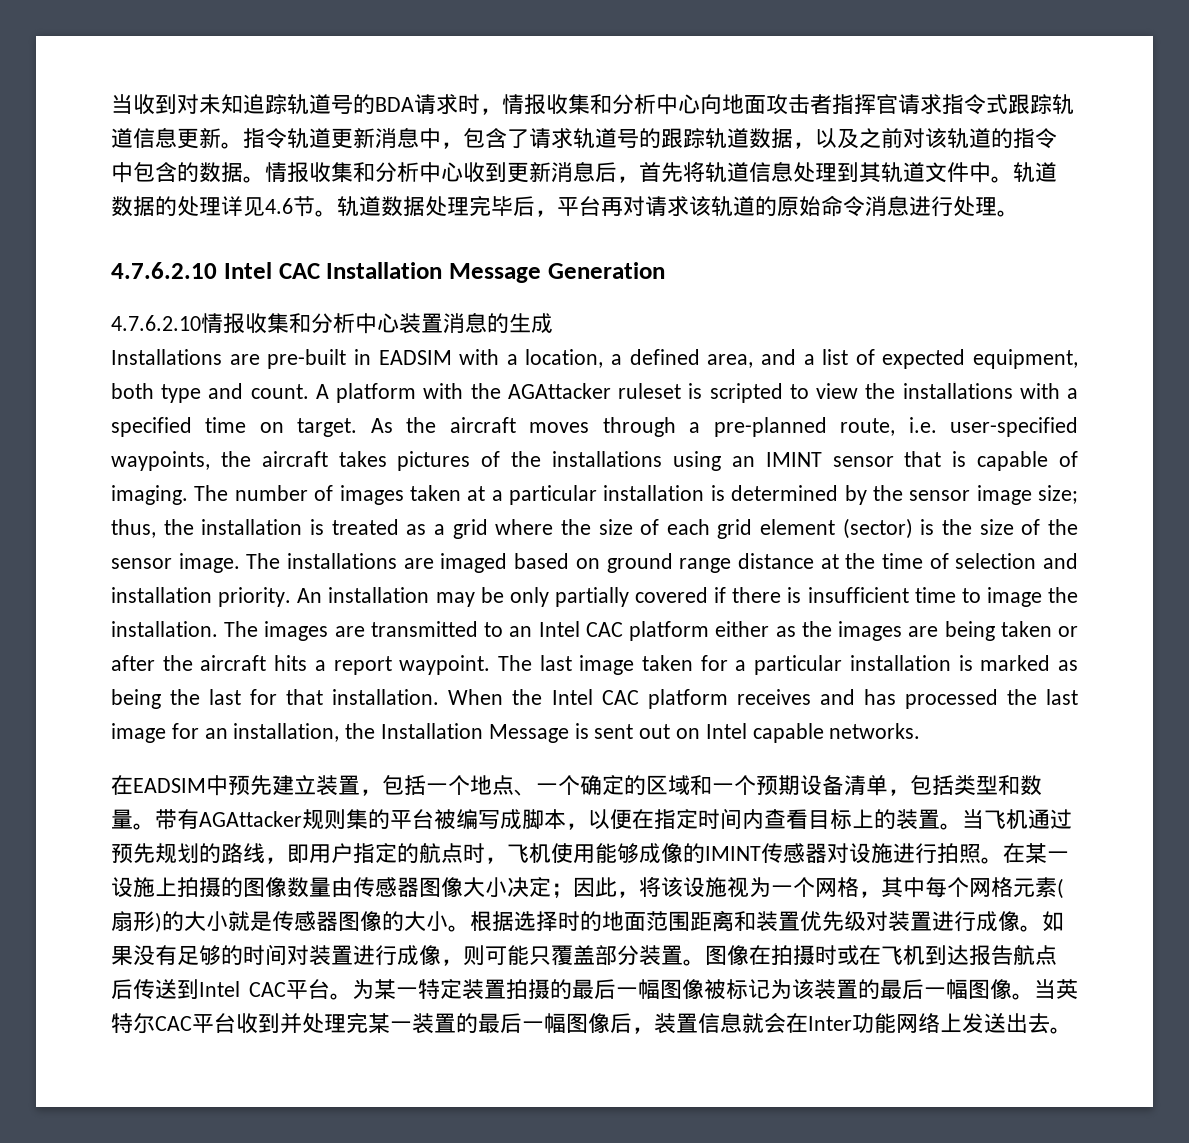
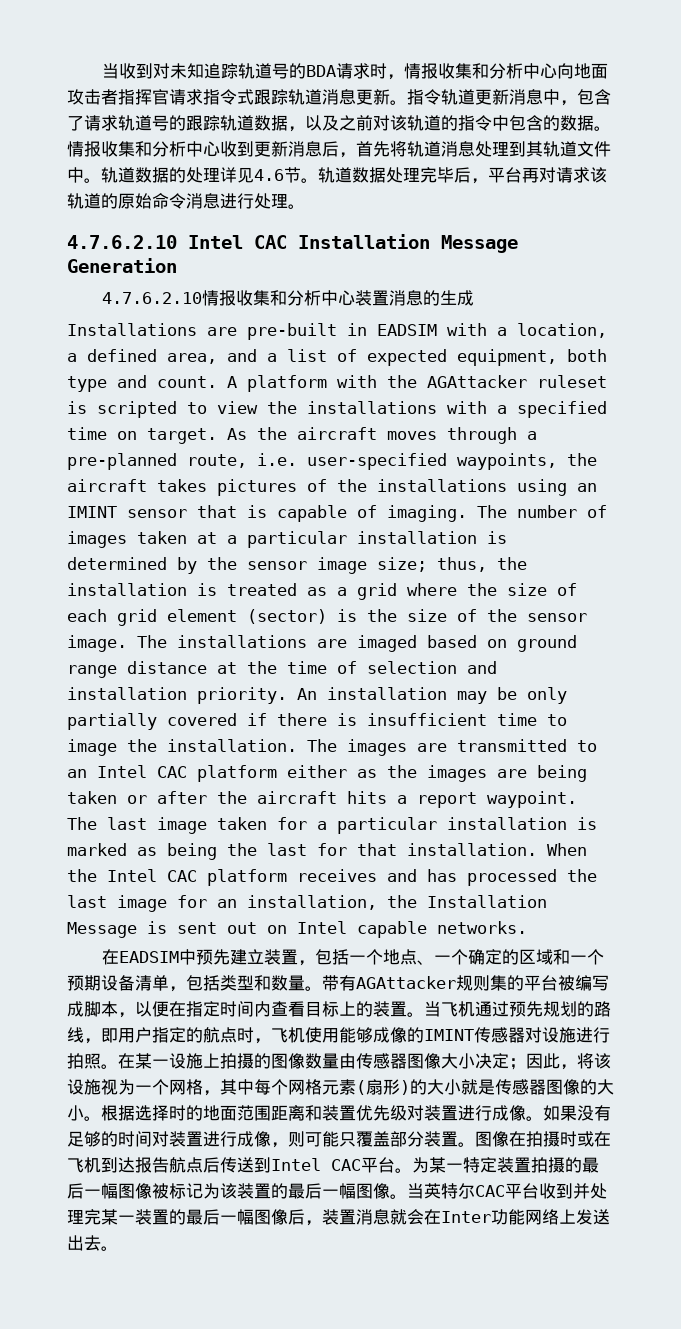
- 当收到对未知追踪轨道号的BDA请求时，情报收集和分析中心向地面攻击者指挥官请求指令式跟踪轨道信息更新。
+ 当收到对未知追踪轨道号的BDA请求时，情报收集和分析中心向地面攻击者指挥官请求指令式跟踪轨道消息更新。
- 情报收集和分析中心收到更新消息后，首先将轨道信息处理到其轨道文件中。
+ 情报收集和分析中心收到更新消息后，首先将轨道消息处理到其轨道文件中。
- 当英特尔CAC平台收到并处理完某一装置的最后一幅图像后，装置信息就会在Inter功能网络上发送出去。
+ 当英特尔CAC平台收到并处理完某一装置的最后一幅图像后，装置消息就会在Inter功能网络上发送出去。

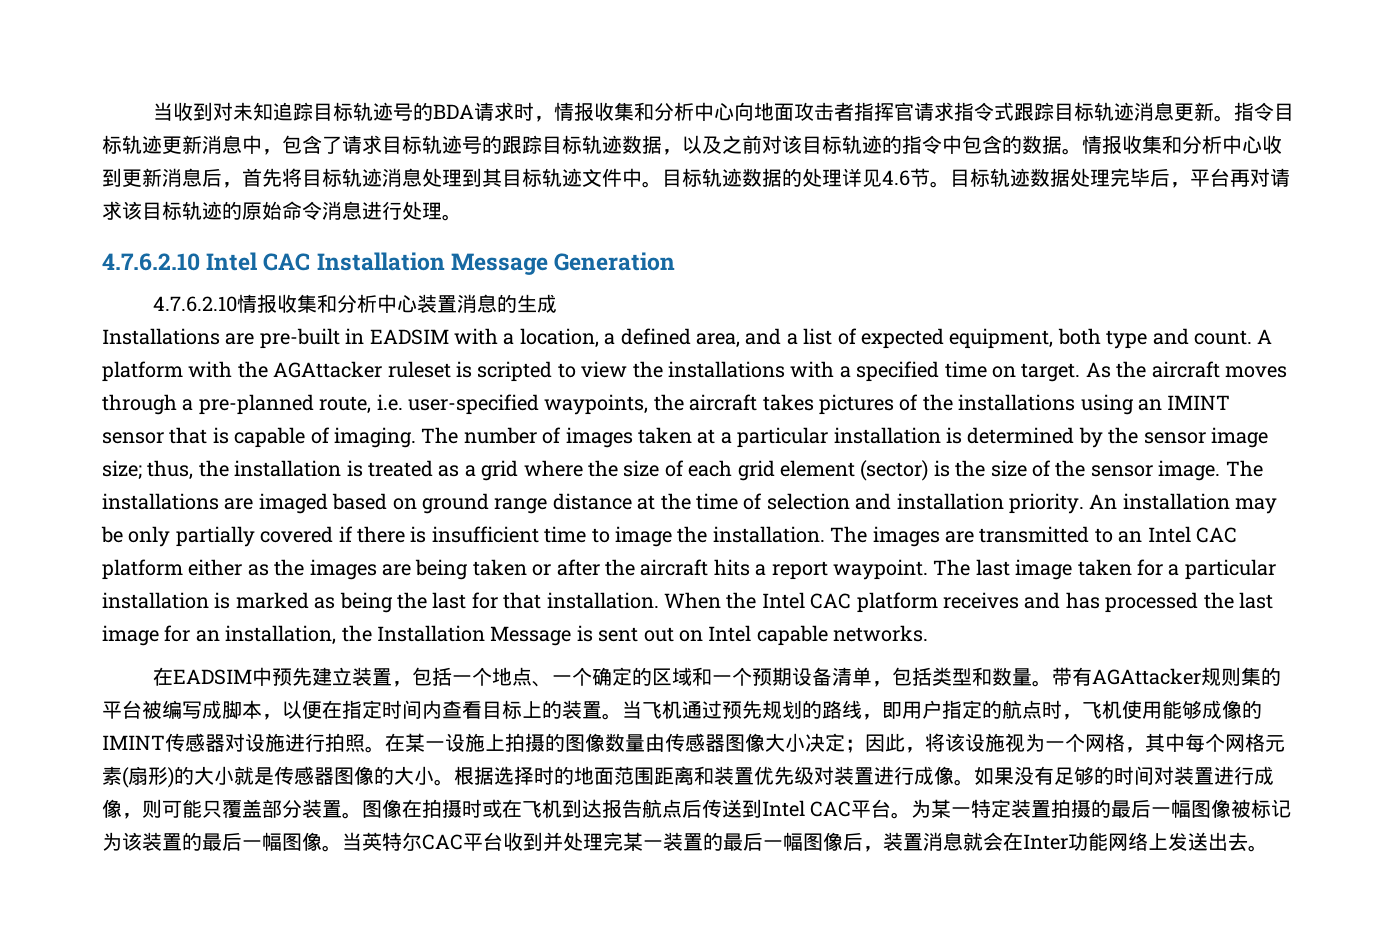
- 当收到对未知追踪轨道号的BDA请求时，情报收集和分析中心向地面攻击者指挥官请求指令式跟踪轨道消息更新。
+ 当收到对未知追踪目标轨迹号的BDA请求时，情报收集和分析中心向地面攻击者指挥官请求指令式跟踪目标轨迹消息更新。
- 指令轨道更新消息中，包含了请求轨道号的跟踪轨道数据，以及之前对该轨道的指令中包含的数据。
+ 指令目标轨迹更新消息中，包含了请求目标轨迹号的跟踪目标轨迹数据，以及之前对该目标轨迹的指令中包含的数据。
- 情报收集和分析中心收到更新消息后，首先将轨道消息处理到其轨道文件中。轨道数据的处理详见4.6节。
+ 情报收集和分析中心收到更新消息后，首先将目标轨迹消息处理到其目标轨迹文件中。目标轨迹数据的处理详见4.6节。
- 轨道数据处理完毕后，平台再对请求该轨道的原始命令消息进行处理。
+ 目标轨迹数据处理完毕后，平台再对请求该目标轨迹的原始命令消息进行处理。

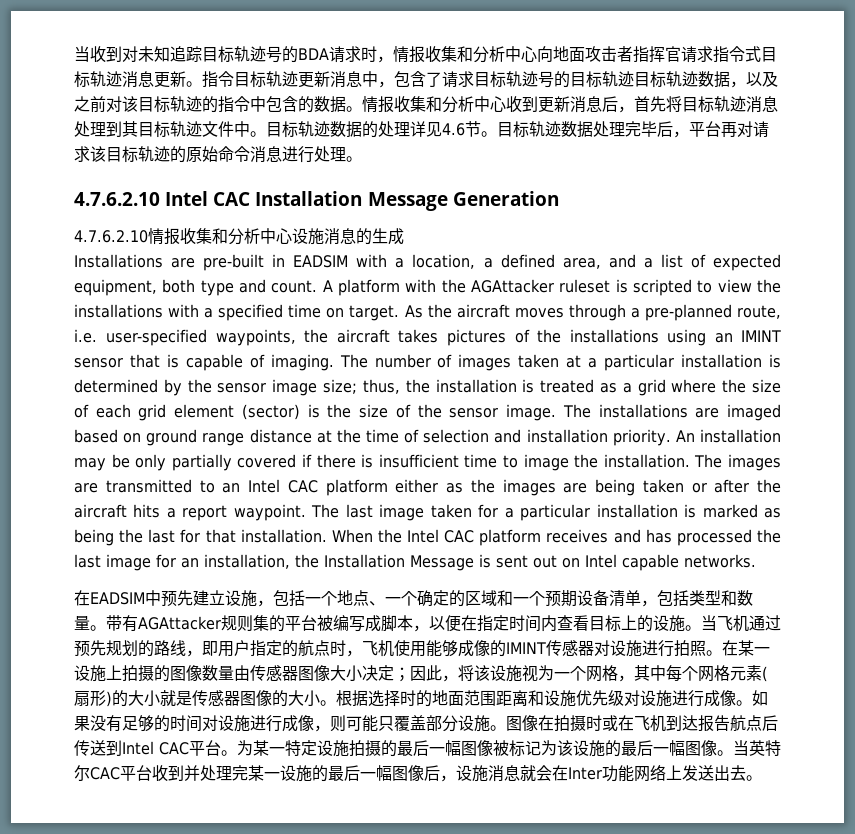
- 当收到对未知追踪目标轨迹号的BDA请求时，情报收集和分析中心向地面攻击者指挥官请求指令式跟踪目标轨迹消息更新。
+ 当收到对未知追踪目标轨迹号的BDA请求时，情报收集和分析中心向地面攻击者指挥官请求指令式目标轨迹消息更新。
- 指令目标轨迹更新消息中，包含了请求目标轨迹号的跟踪目标轨迹数据，以及之前对该目标轨迹的指令中包含的数据。
+ 指令目标轨迹更新消息中，包含了请求目标轨迹号的目标轨迹目标轨迹数据，以及之前对该目标轨迹的指令中包含的数据。
- 4.7.6.2.10情报收集和分析中心装置消息的生成
+ 4.7.6.2.10情报收集和分析中心设施消息的生成
- 在EADSIM中预先建立装置，包括一个地点、一个确定的区域和一个预期设备清单，包括类型和数量。
+ 在EADSIM中预先建立设施，包括一个地点、一个确定的区域和一个预期设备清单，包括类型和数量。
- 带有AGAttacker规则集的平台被编写成脚本，以便在指定时间内查看目标上的装置。
+ 带有AGAttacker规则集的平台被编写成脚本，以便在指定时间内查看目标上的设施。
- 根据选择时的地面范围距离和装置优先级对装置进行成像。
+ 根据选择时的地面范围距离和设施优先级对设施进行成像。
- 如果没有足够的时间对装置进行成像，则可能只覆盖部分装置。
+ 如果没有足够的时间对设施进行成像，则可能只覆盖部分设施。
- 为某一特定装置拍摄的最后一幅图像被标记为该装置的最后一幅图像。
+ 为某一特定设施拍摄的最后一幅图像被标记为该设施的最后一幅图像。
- 当英特尔CAC平台收到并处理完某一装置的最后一幅图像后，装置消息就会在Inter功能网络上发送出去。
+ 当英特尔CAC平台收到并处理完某一设施的最后一幅图像后，设施消息就会在Inter功能网络上发送出去。

